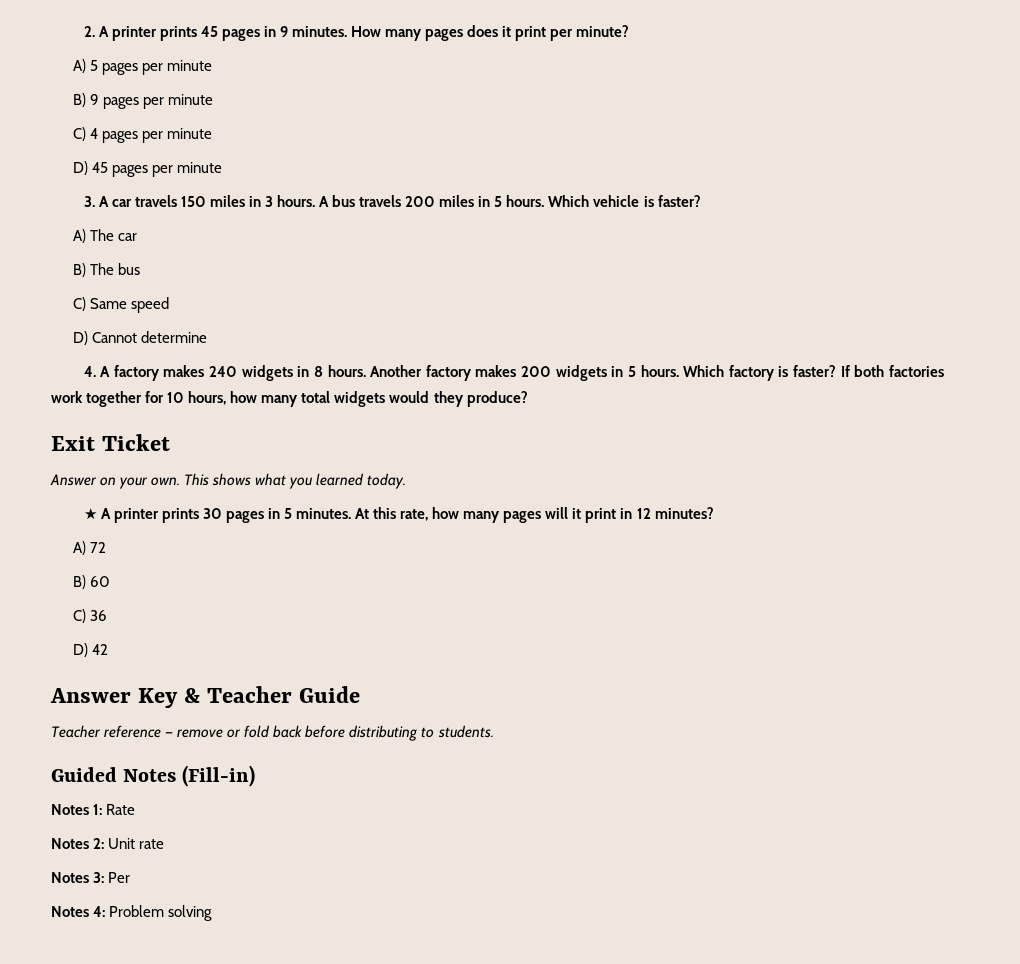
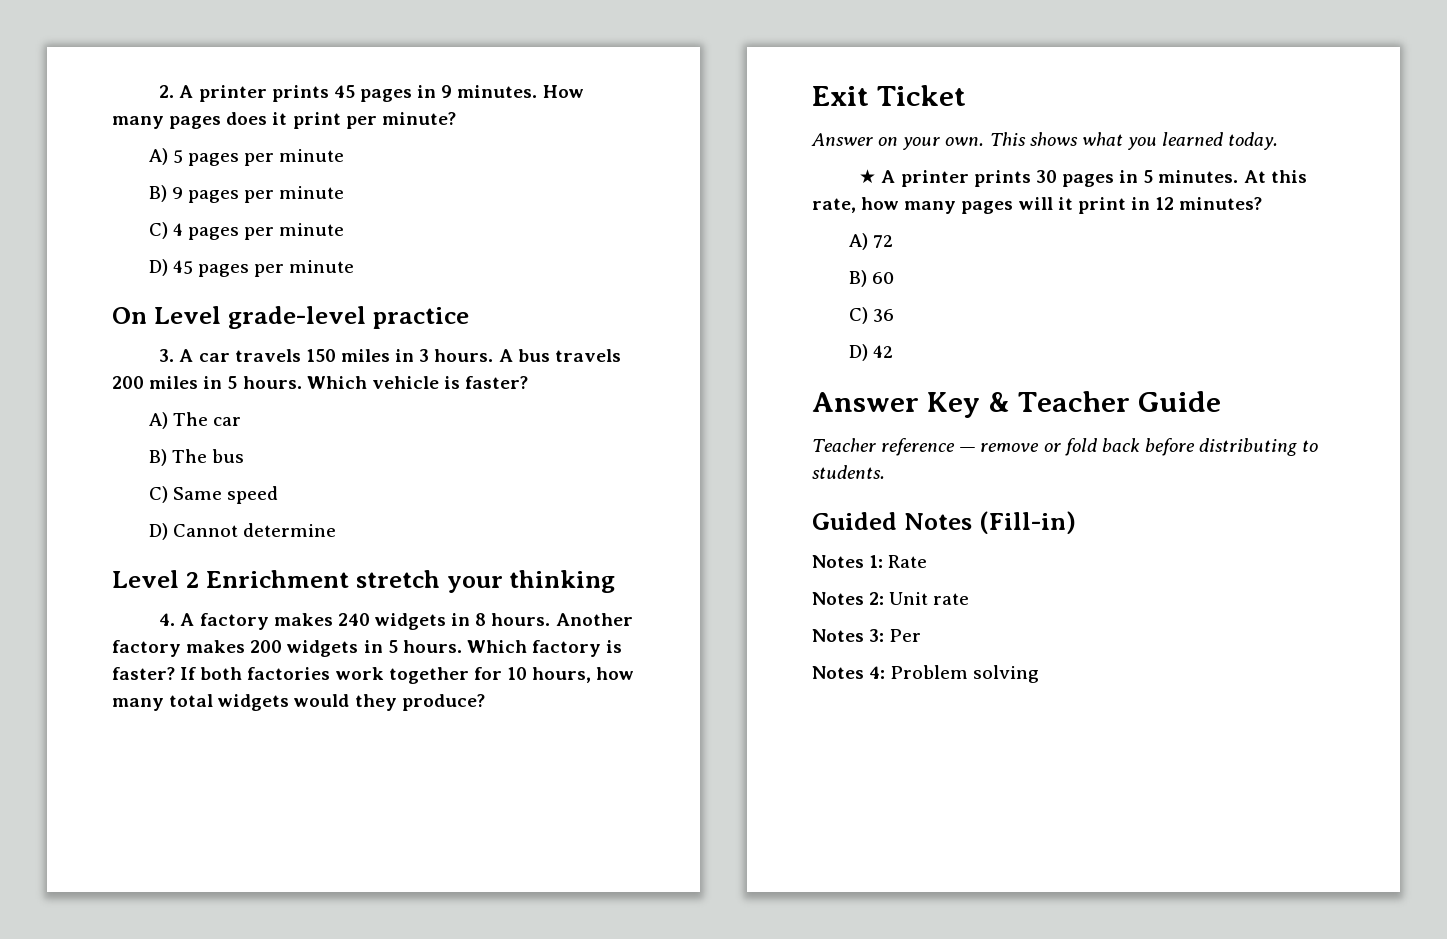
+ On Level grade-level practice
+ Level 2 Enrichment stretch your thinking

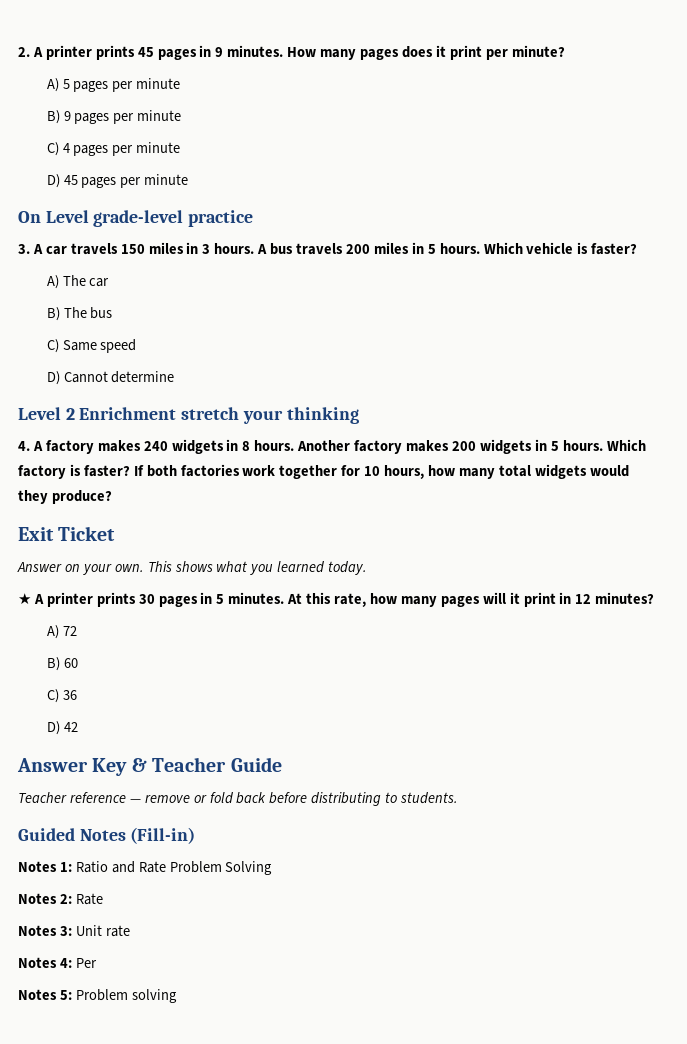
- Notes 1: Rate
+ Notes 1: Ratio and Rate Problem Solving
+ Notes 2: Rate
- Notes 2: Unit rate
+ Notes 3: Unit rate
- Notes 3: Per
+ Notes 4: Per
- Notes 4: Problem solving
+ Notes 5: Problem solving

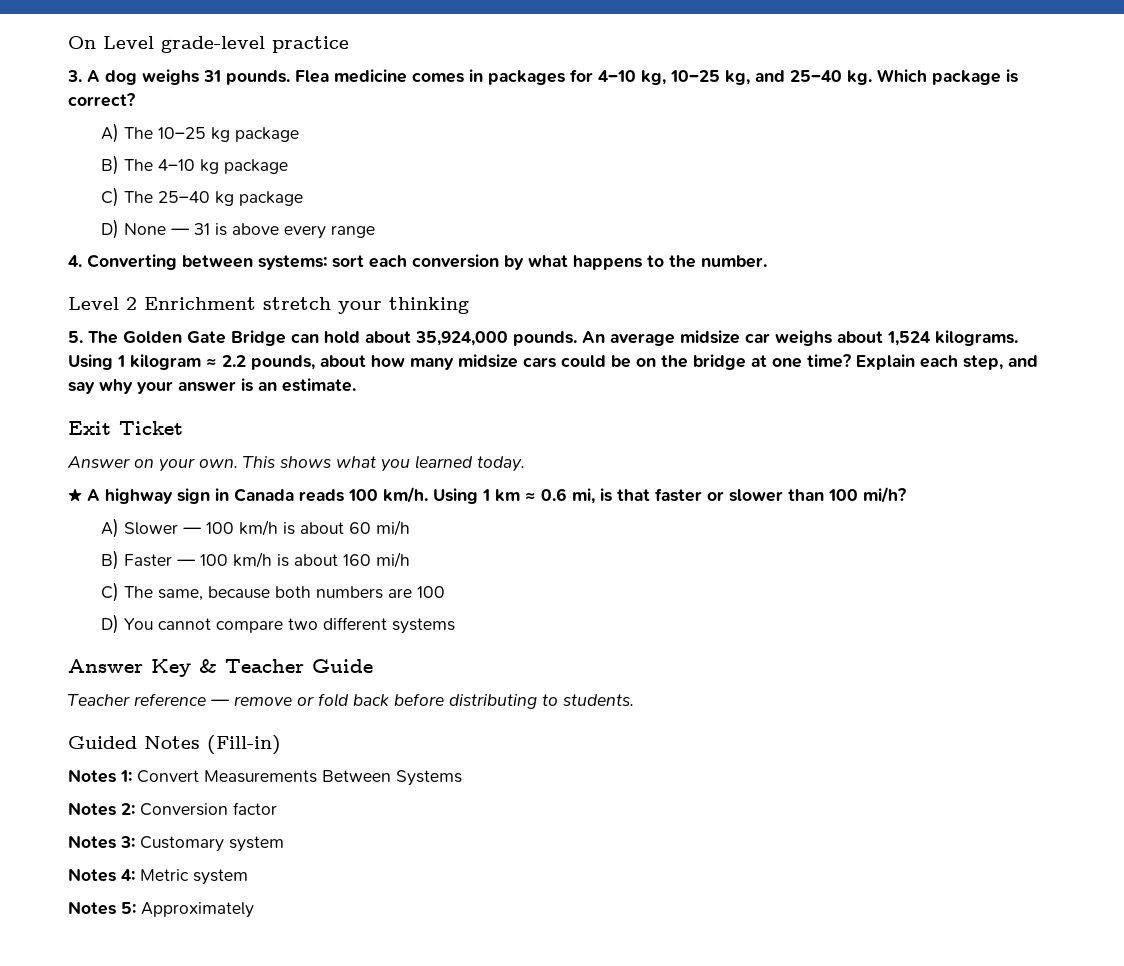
- 2. A printer prints 45 pages in 9 minutes. How many pages does it print per minute?
- A) 5 pages per minute
- B) 9 pages per minute
- C) 4 pages per minute
- D) 45 pages per minute
- 3. A car travels 150 miles in 3 hours. A bus travels 200 miles in 5 hours. Which vehicle is faster?
+ 3. A dog weighs 31 pounds. Flea medicine comes in packages for 4–10 kg, 10–25 kg, and 25–40 kg. Which package is correct?
- A) The car
+ A) The 10–25 kg package
- B) The bus
- C) Same speed
- D) Cannot determine
+ B) The 4–10 kg package
+ C) The 25–40 kg package
+ D) None — 31 is above every range
+ 4. Converting between systems: sort each conversion by what happens to the number.
- 4. A factory makes 240 widgets in 8 hours. Another factory makes 200 widgets in 5 hours. Which factory is faster? If both factories work together for 10 hours, how many total widgets would they produce?
+ 5. The Golden Gate Bridge can hold about 35,924,000 pounds. An average midsize car weighs about 1,524 kilograms. Using 1 kilogram ≈ 2.2 pounds, about how many midsize cars could be on the bridge at one time? Explain each step, and say why your answer is an estimate.
- ★ A printer prints 30 pages in 5 minutes. At this rate, how many pages will it print in 12 minutes?
- A) 72
- B) 60
- C) 36
- D) 42
+ ★ A highway sign in Canada reads 100 km/h. Using 1 km ≈ 0.6 mi, is that faster or slower than 100 mi/h?
+ A) Slower — 100 km/h is about 60 mi/h
+ B) Faster — 100 km/h is about 160 mi/h
+ C) The same, because both numbers are 100
+ D) You cannot compare two different systems
- Notes 1: Ratio and Rate Problem Solving
+ Notes 1: Convert Measurements Between Systems
- Notes 2: Rate
+ Notes 2: Conversion factor
- Notes 3: Unit rate
+ Notes 3: Customary system
- Notes 4: Per
+ Notes 4: Metric system
- Notes 5: Problem solving
+ Notes 5: Approximately

